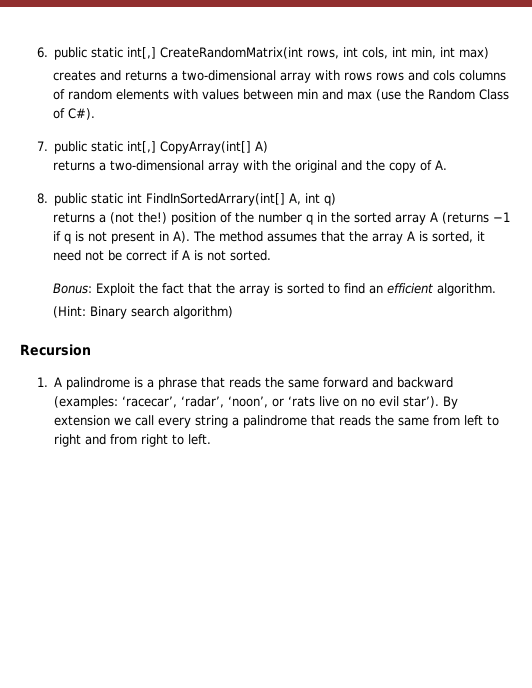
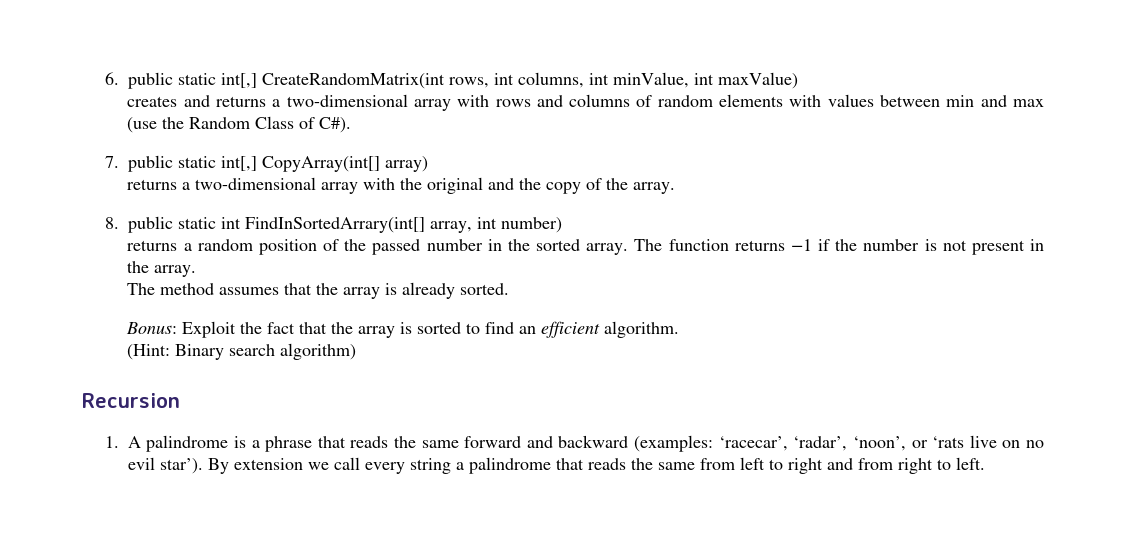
- 6. public static int[,] CreateRandomMatrix(int rows, int cols, int min, int max)
+ 6. public static int[,] CreateRandomMatrix(int rows, int columns, int minValue, int maxValue)
- creates and returns a two-dimensional array with rows rows and cols columns of random elements with values between min and max (use the Random Class of C#).
+ creates and returns a two-dimensional array with rows and columns of random elements with values between min and max (use the Random Class of C#).
- 7. public static int[,] CopyArray(int[] A)
+ 7. public static int[,] CopyArray(int[] array)
- returns a two-dimensional array with the original and the copy of A.
+ returns a two-dimensional array with the original and the copy of the array.
- 8. public static int FindInSortedArrary(int[] A, int q)
- returns a (not the!) position of the number q in the sorted array A (returns −1 if q is not present in A). The method assumes that the array A is sorted, it need not be correct if A is not sorted.
+ 8. public static int FindInSortedArrary(int[] array, int number)
+ returns a random position of the passed number in the sorted array. The function returns −1 if the number is not present in the array.
+ The method assumes that the array is already sorted.

